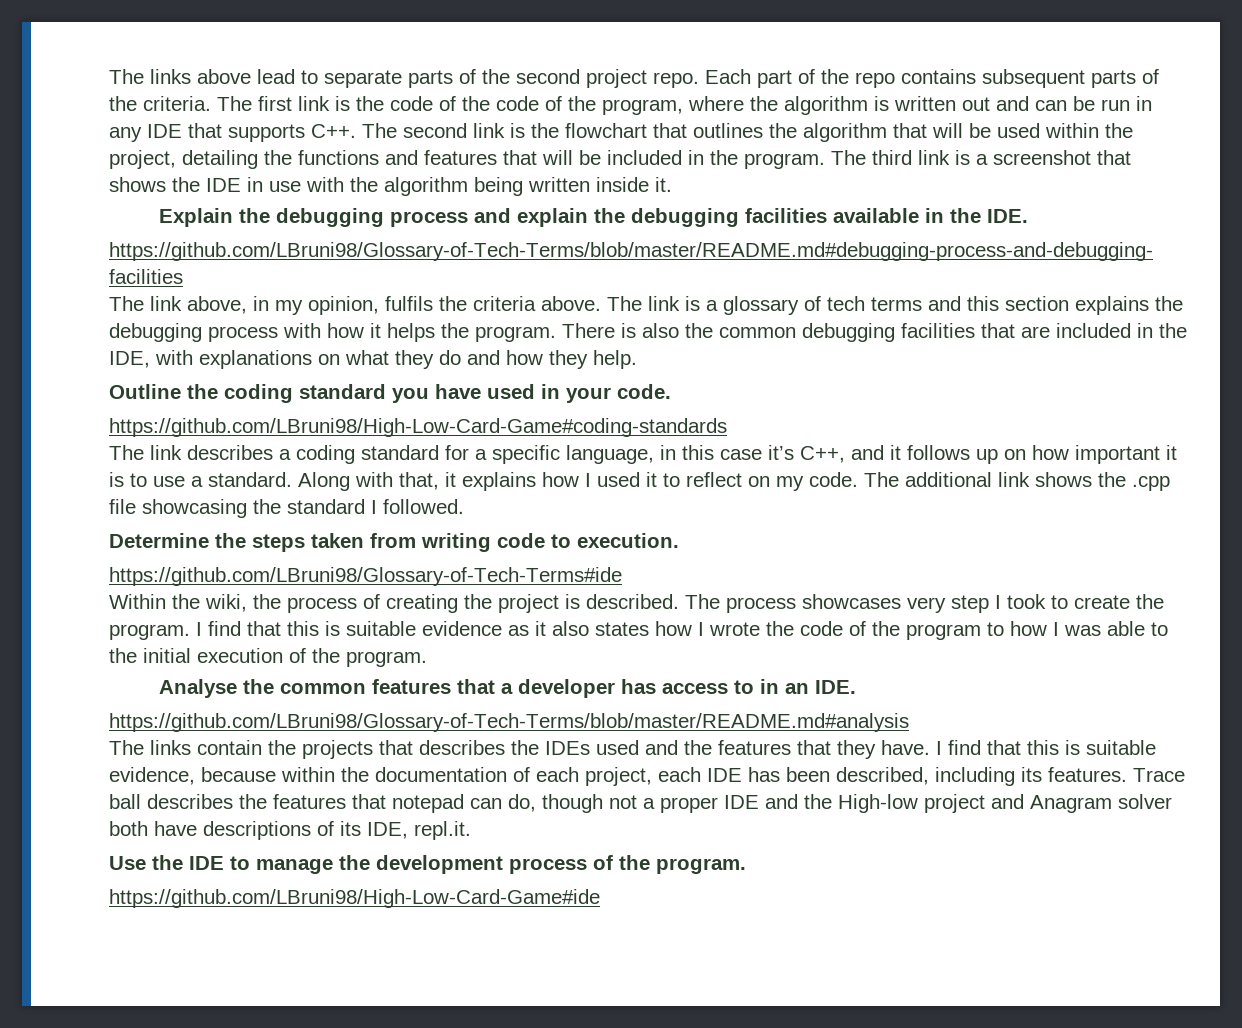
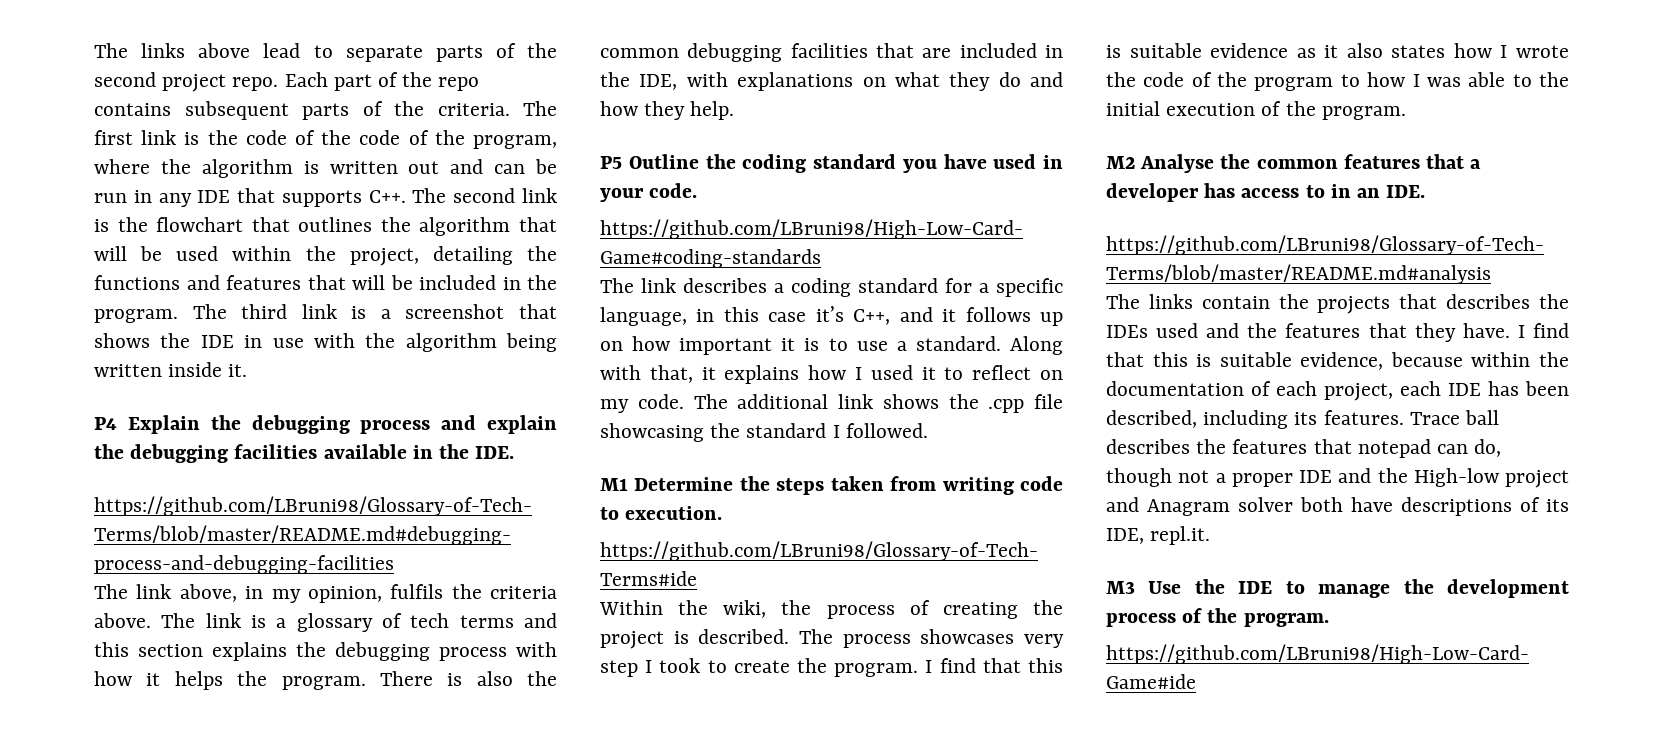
- Explain the debugging process and explain the debugging facilities available in the IDE.
+ P4 Explain the debugging process and explain the debugging facilities available in the IDE.
- Outline the coding standard you have used in your code.
+ P5 Outline the coding standard you have used in your code.
- Determine the steps taken from writing code to execution.
+ M1 Determine the steps taken from writing code to execution.
- Analyse the common features that a developer has access to in an IDE.
+ M2 Analyse the common features that a developer has access to in an IDE.
- Use the IDE to manage the development process of the program.
+ M3 Use the IDE to manage the development process of the program.

